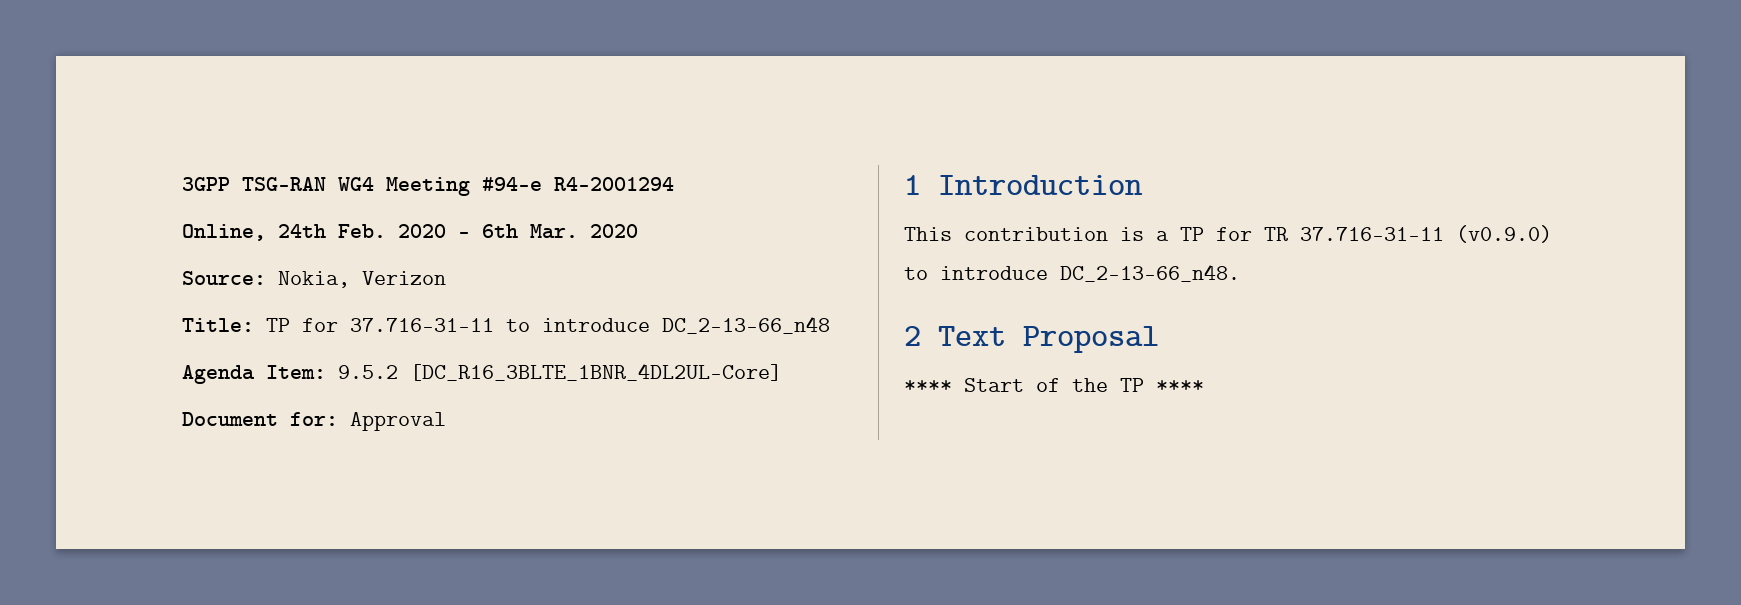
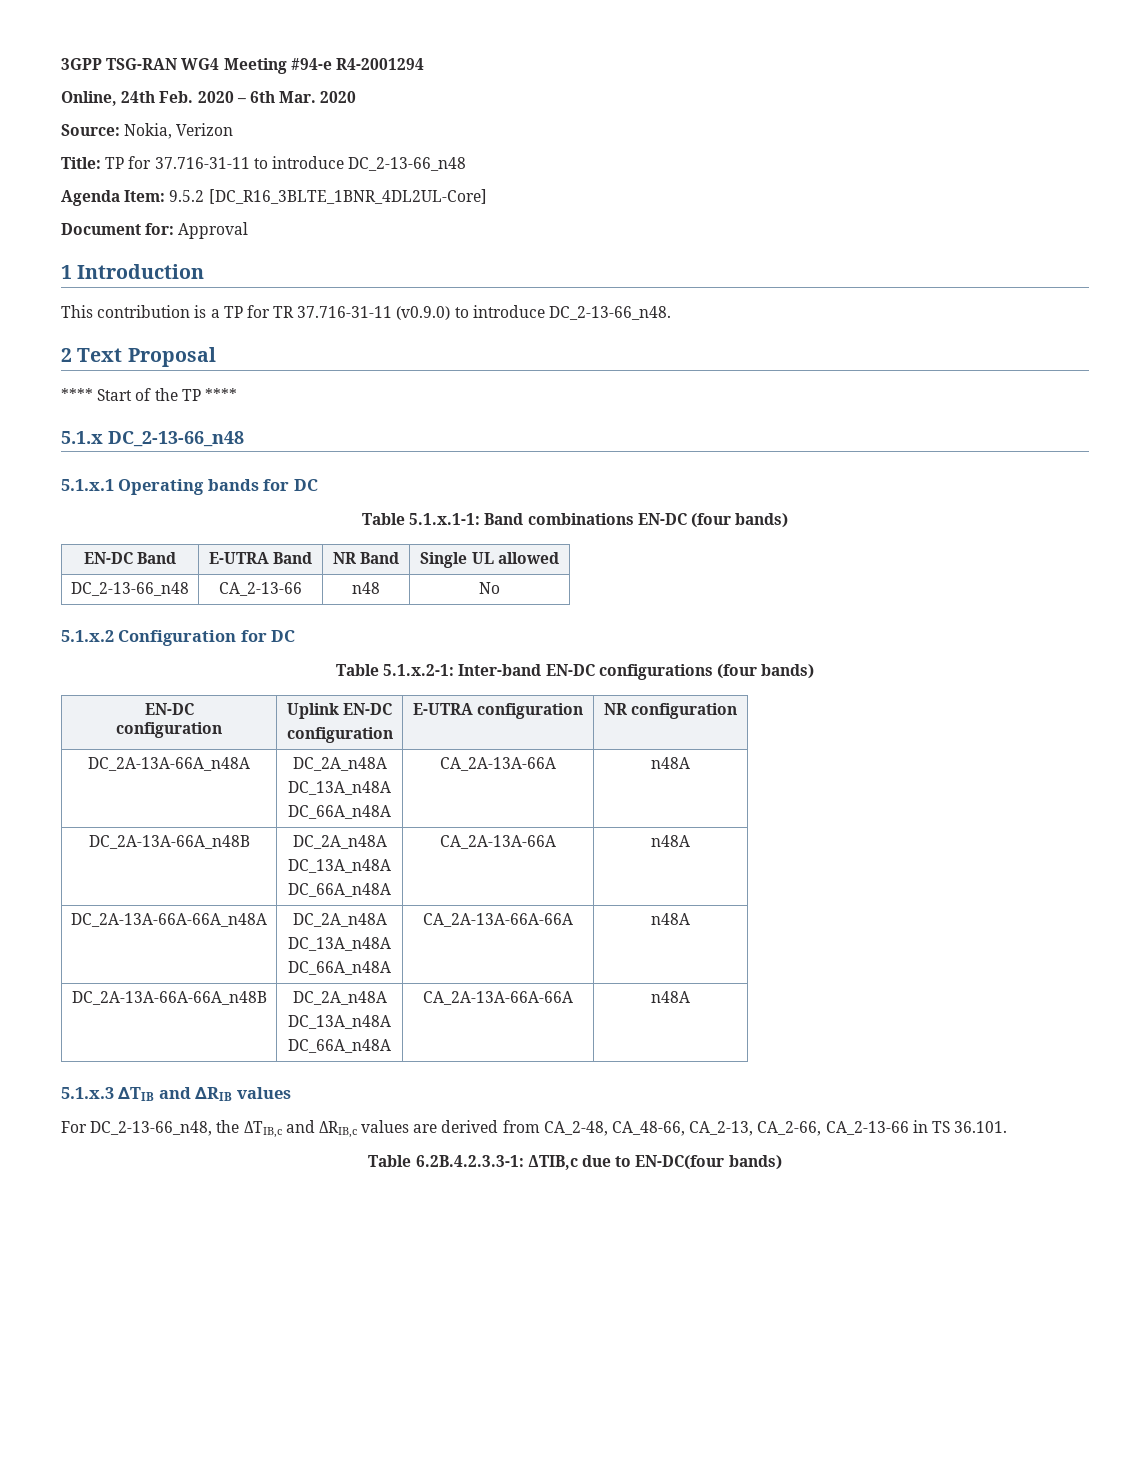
+ 5.1.x DC_2-13-66_n48
+ 5.1.x.1 Operating bands for DC
+ Table 5.1.x.1-1: Band combinations EN-DC (four bands)
+ EN-DC Band | E-UTRA Band | NR Band | Single UL allowed
+ DC_2-13-66_n48 | CA_2-13-66 | n48 | No
+ 5.1.x.2 Configuration for DC
+ Table 5.1.x.2-1: Inter-band EN-DC configurations (four bands)
+ EN-DC
+ configuration | Uplink EN-DC
+ configuration | E-UTRA configuration | NR configuration
+ DC_2A-13A-66A_n48A | DC_2A_n48A
+ DC_13A_n48A
+ DC_66A_n48A | CA_2A-13A-66A | n48A
+ DC_2A-13A-66A_n48B | DC_2A_n48A
+ DC_13A_n48A
+ DC_66A_n48A | CA_2A-13A-66A | n48A
+ DC_2A-13A-66A-66A_n48A | DC_2A_n48A
+ DC_13A_n48A
+ DC_66A_n48A | CA_2A-13A-66A-66A | n48A
+ DC_2A-13A-66A-66A_n48B | DC_2A_n48A
+ DC_13A_n48A
+ DC_66A_n48A | CA_2A-13A-66A-66A | n48A
+ 5.1.x.3 ∆TIB and ∆RIB values
+ For DC_2-13-66_n48, the ΔTIB,c and ΔRIB,c values are derived from CA_2-48, CA_48-66, CA_2-13, CA_2-66, CA_2-13-66 in TS 36.101.
+ Table 6.2B.4.2.3.3-1: ΔTIB,c due to EN-DC(four bands)

